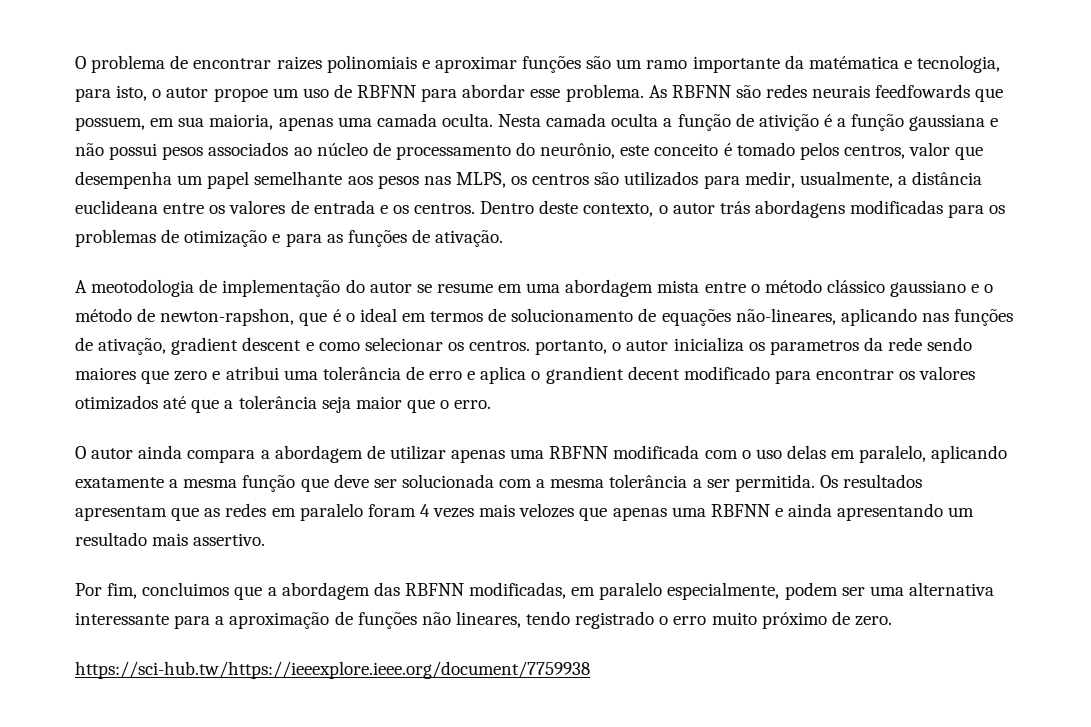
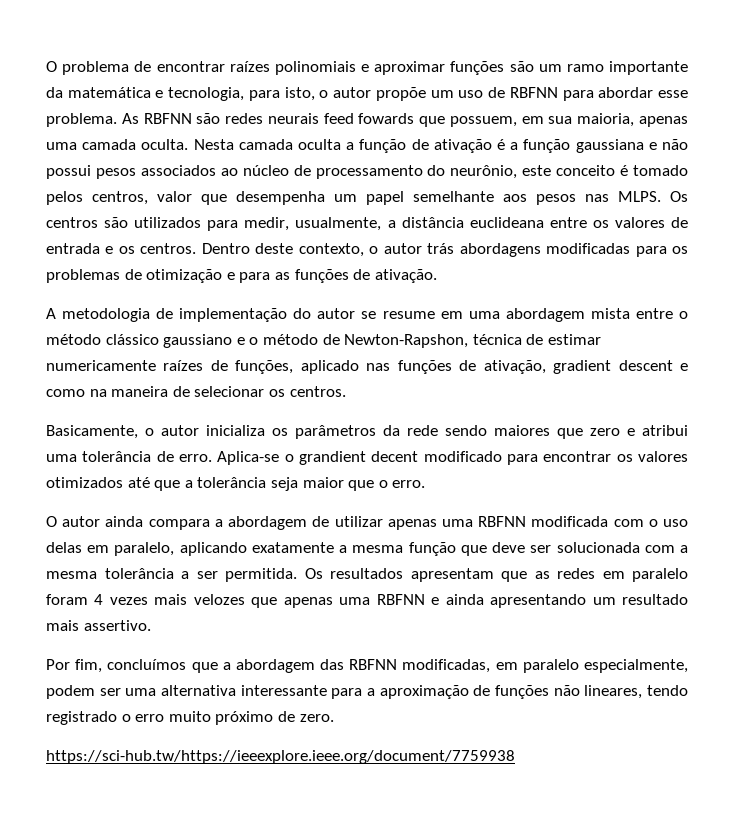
- O problema de encontrar raizes polinomiais e aproximar funções são um ramo importante da matématica e tecnologia, para isto, o autor propoe um uso de RBFNN para abordar esse problema.
+ O problema de encontrar raízes polinomiais e aproximar funções são um ramo importante da matemática e tecnologia, para isto, o autor propõe um uso de RBFNN para abordar esse problema.
- As RBFNN são redes neurais feedfowards que possuem, em sua maioria, apenas uma camada oculta.
+ As RBFNN são redes neurais feed fowards que possuem, em sua maioria, apenas uma camada oculta.
- Nesta camada oculta a função de ativição é a função gaussiana e não possui pesos associados ao núcleo de processamento do neurônio, este conceito é tomado pelos centros, valor que desempenha um papel semelhante aos pesos nas MLPS, os centros são utilizados para medir, usualmente, a distância euclideana entre os valores de entrada e os centros.
+ Nesta camada oculta a função de ativação é a função gaussiana e não possui pesos associados ao núcleo de processamento do neurônio, este conceito é tomado pelos centros, valor que desempenha um papel semelhante aos pesos nas MLPS. Os centros são utilizados para medir, usualmente, a distância euclideana entre os valores de entrada e os centros.
- A meotodologia de implementação do autor se resume em uma abordagem mista entre o método clássico gaussiano e o método de newton-rapshon, que é o ideal em termos de solucionamento de equações não-lineares, aplicando nas funções de ativação, gradient descent e como selecionar os centros. portanto, o autor inicializa os parametros da rede sendo maiores que zero e atribui uma tolerância de erro e aplica o grandient decent modificado para encontrar os valores otimizados até que a tolerância seja maior que o erro.
+ A metodologia de implementação do autor se resume em uma abordagem mista entre o método clássico gaussiano e o método de Newton-Rapshon, técnica de estimar numericamente raízes de funções, aplicado nas funções de ativação, gradient descent e como na maneira de selecionar os centros.
+ Basicamente, o autor inicializa os parâmetros da rede sendo maiores que zero e atribui uma tolerância de erro. Aplica-se o grandient decent modificado para encontrar os valores otimizados até que a tolerância seja maior que o erro.
- Por fim, concluimos que a abordagem das RBFNN modificadas, em paralelo especialmente, podem ser uma alternativa interessante para a aproximação de funções não lineares, tendo registrado o erro muito próximo de zero.
+ Por fim, concluímos que a abordagem das RBFNN modificadas, em paralelo especialmente, podem ser uma alternativa interessante para a aproximação de funções não lineares, tendo registrado o erro muito próximo de zero.

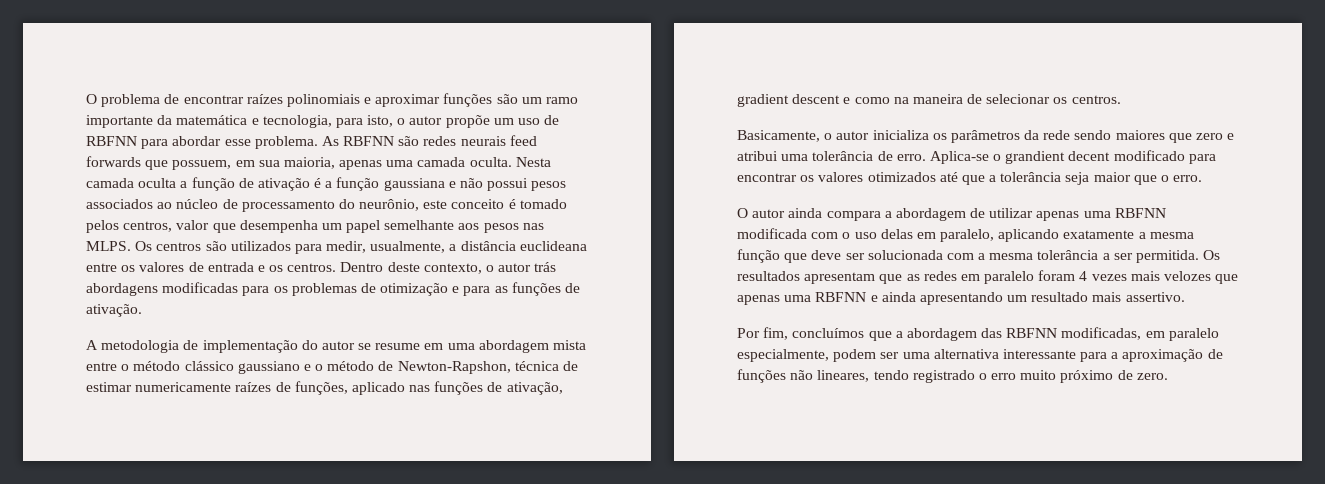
- As RBFNN são redes neurais feed fowards que possuem, em sua maioria, apenas uma camada oculta.
+ As RBFNN são redes neurais feed forwards que possuem, em sua maioria, apenas uma camada oculta.
- https://sci-hub.tw/https://ieeexplore.ieee.org/document/7759938

